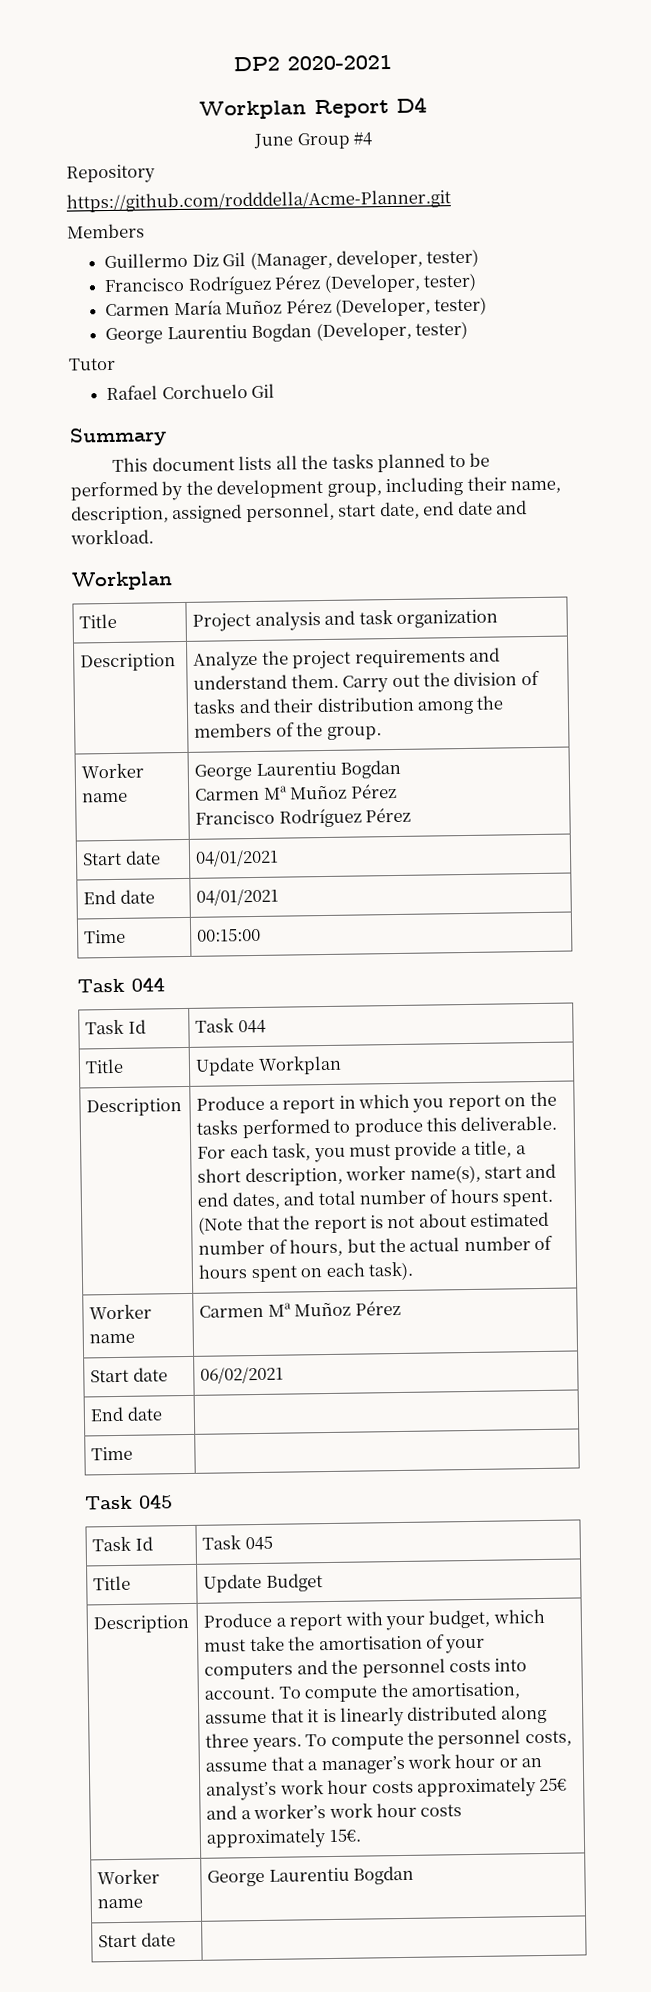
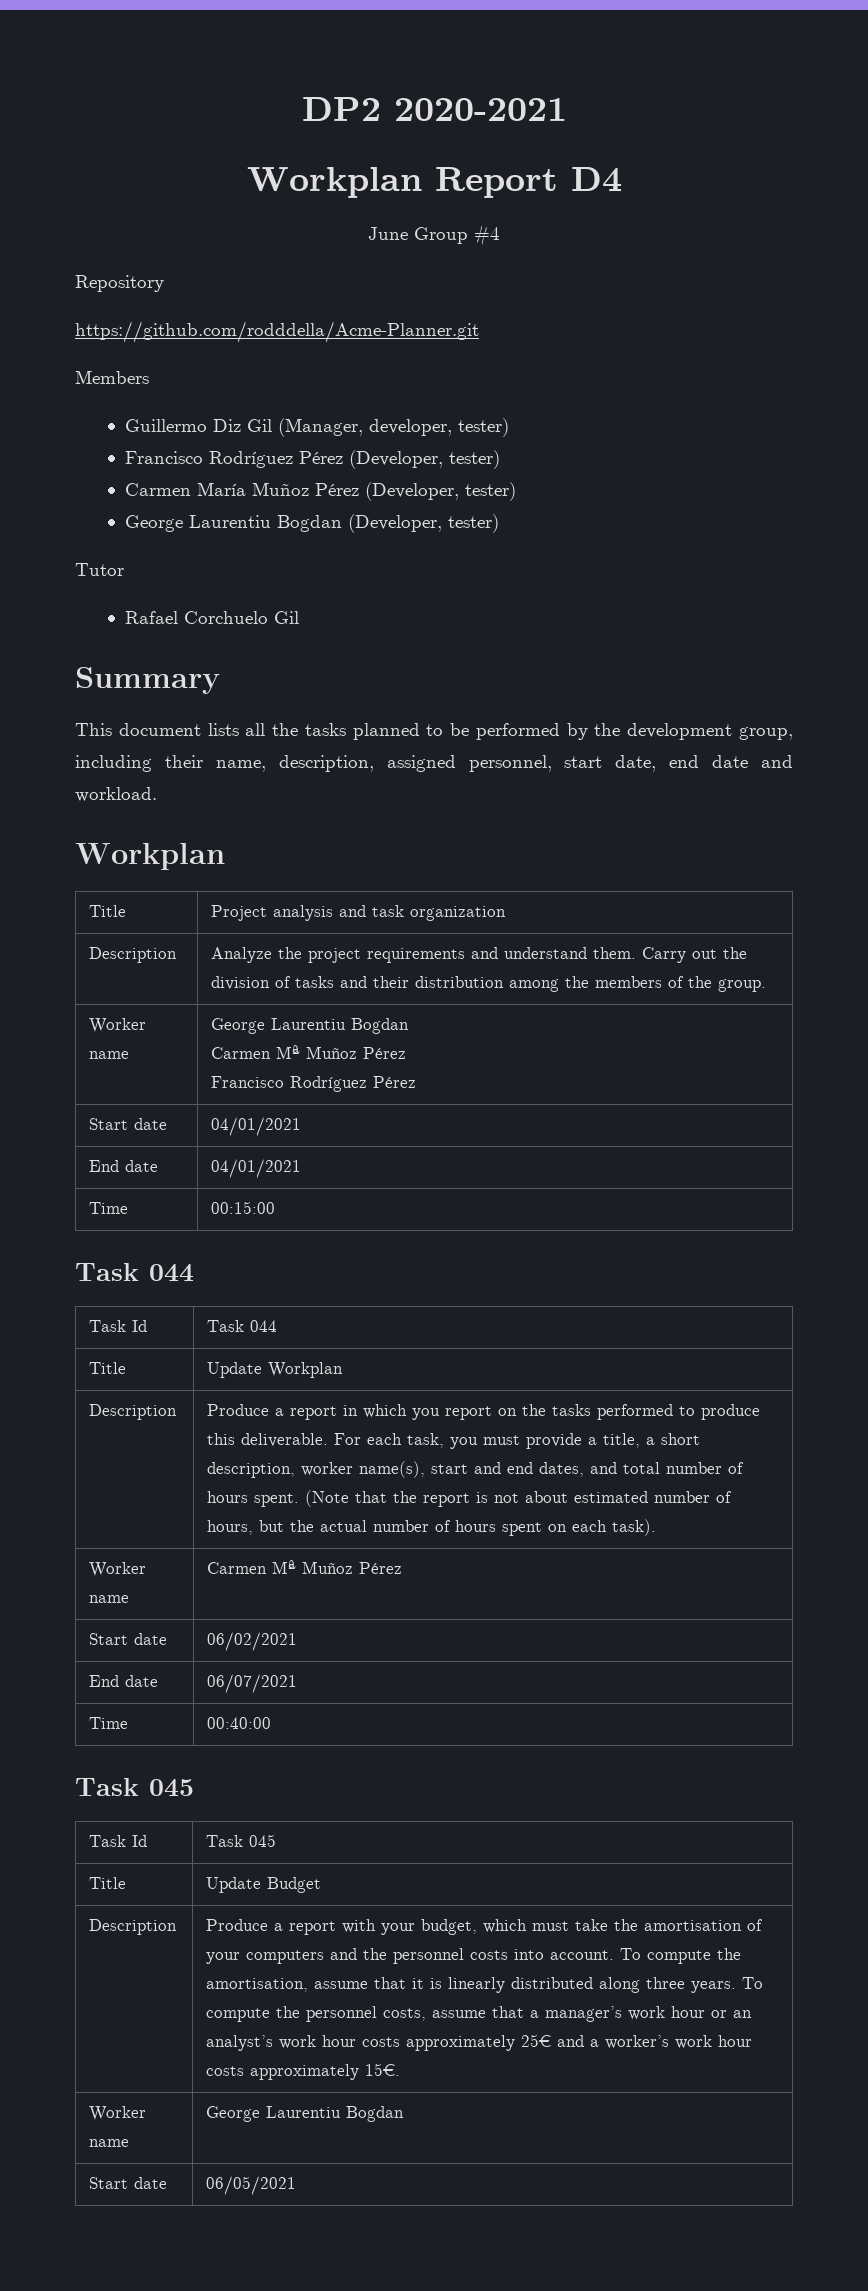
  Start date | 06/02/2021
- End date |
- Time |
+ End date | 06/07/2021
+ Time | 00:40:00
  To compute the personnel costs, assume that a manager’s work hour or an analyst’s work hour costs approximately 25€ and a worker’s work hour costs approximately 15€.
  Worker name | George Laurentiu Bogdan
- Start date |
+ Start date | 06/05/2021

